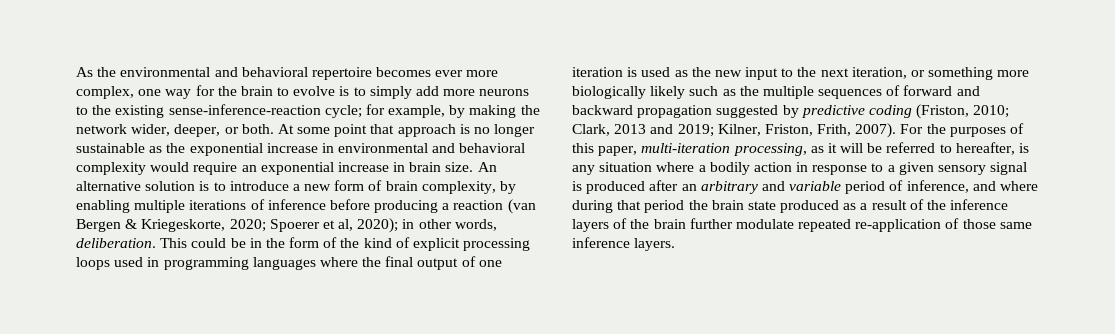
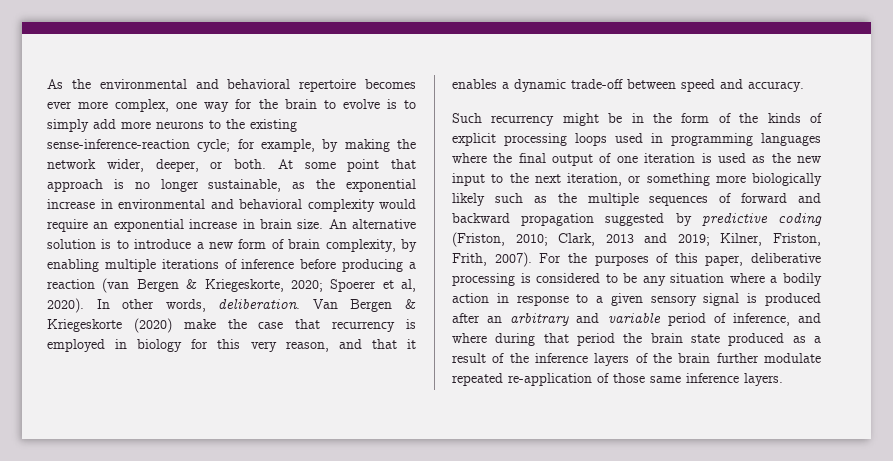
- At some point that approach is no longer sustainable as the exponential increase in environmental and behavioral complexity would require an exponential increase in brain size.
+ At some point that approach is no longer sustainable, as the exponential increase in environmental and behavioral complexity would require an exponential increase in brain size.
- An alternative solution is to introduce a new form of brain complexity, by enabling multiple iterations of inference before producing a reaction (van Bergen & Kriegeskorte, 2020; Spoerer et al, 2020); in other words, deliberation.
+ An alternative solution is to introduce a new form of brain complexity, by enabling multiple iterations of inference before producing a reaction (van Bergen & Kriegeskorte, 2020; Spoerer et al, 2020). In other words, deliberation.
- This could be in the form of the kind of explicit processing loops used in programming languages where the final output of one iteration is used as the new input to the next iteration, or something more biologically likely such as the multiple sequences of forward and backward propagation suggested by predictive coding (Friston, 2010; Clark, 2013 and 2019; Kilner, Friston, Frith, 2007).
+ Van Bergen & Kriegeskorte (2020) make the case that recurrency is employed in biology for this very reason, and that it enables a dynamic trade-off between speed and accuracy.
+ Such recurrency might be in the form of the kinds of explicit processing loops used in programming languages where the final output of one iteration is used as the new input to the next iteration, or something more biologically likely such as the multiple sequences of forward and backward propagation suggested by predictive coding (Friston, 2010; Clark, 2013 and 2019; Kilner, Friston, Frith, 2007).
- For the purposes of this paper, multi-iteration processing, as it will be referred to hereafter, is any situation where a bodily action in response to a given sensory signal is produced after an arbitrary and variable period of inference, and where during that period the brain state produced as a result of the inference layers of the brain further modulate repeated re-application of those same inference layers.
+ For the purposes of this paper, deliberative processing is considered to be any situation where a bodily action in response to a given sensory signal is produced after an arbitrary and variable period of inference, and where during that period the brain state produced as a result of the inference layers of the brain further modulate repeated re-application of those same inference layers.

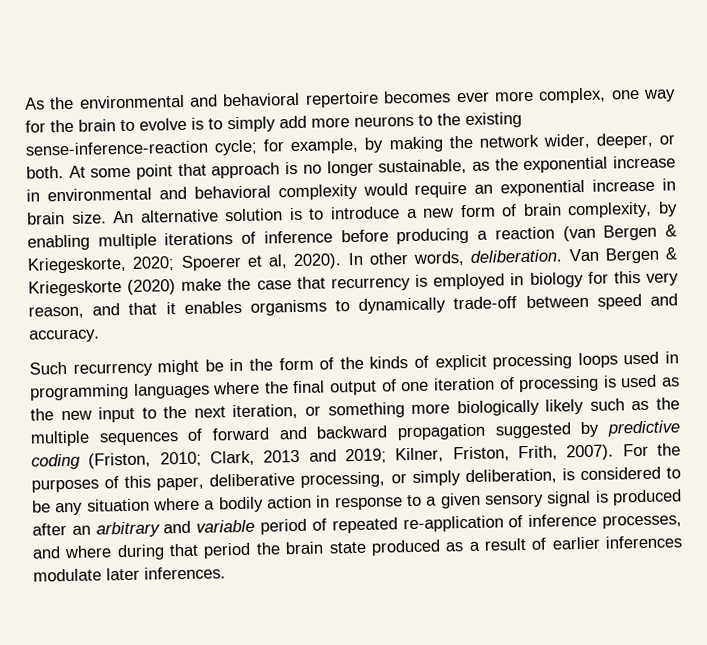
- Van Bergen & Kriegeskorte (2020) make the case that recurrency is employed in biology for this very reason, and that it enables a dynamic trade-off between speed and accuracy.
+ Van Bergen & Kriegeskorte (2020) make the case that recurrency is employed in biology for this very reason, and that it enables organisms to dynamically trade-off between speed and accuracy.
- Such recurrency might be in the form of the kinds of explicit processing loops used in programming languages where the final output of one iteration is used as the new input to the next iteration, or something more biologically likely such as the multiple sequences of forward and backward propagation suggested by predictive coding (Friston, 2010;
+ Such recurrency might be in the form of the kinds of explicit processing loops used in programming languages where the final output of one iteration of processing is used as the new input to the next iteration, or something more biologically likely such as the multiple sequences of forward and backward propagation suggested by predictive coding (Friston, 2010;
- For the purposes of this paper, deliberative processing is considered to be any situation where a bodily action in response to a given sensory signal is produced after an arbitrary and variable period of inference, and where during that period the brain state produced as a result of the inference layers of the brain further modulate repeated re-application of those same inference layers.
+ For the purposes of this paper, deliberative processing, or simply deliberation, is considered to be any situation where a bodily action in response to a given sensory signal is produced after an arbitrary and variable period of repeated re-application of inference processes, and where during that period the brain state produced as a result of earlier inferences modulate later inferences.

